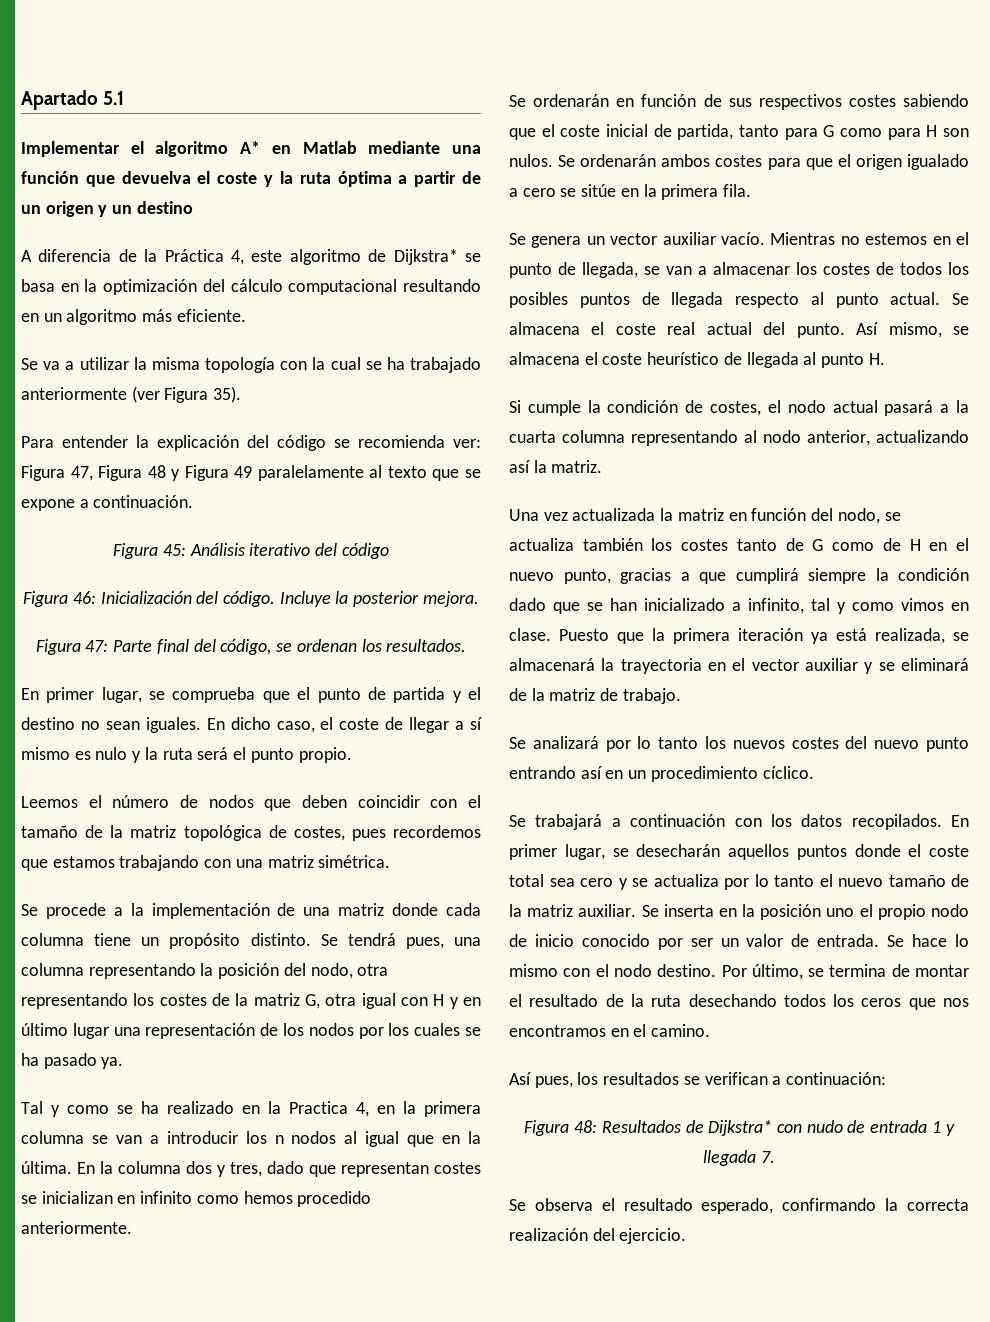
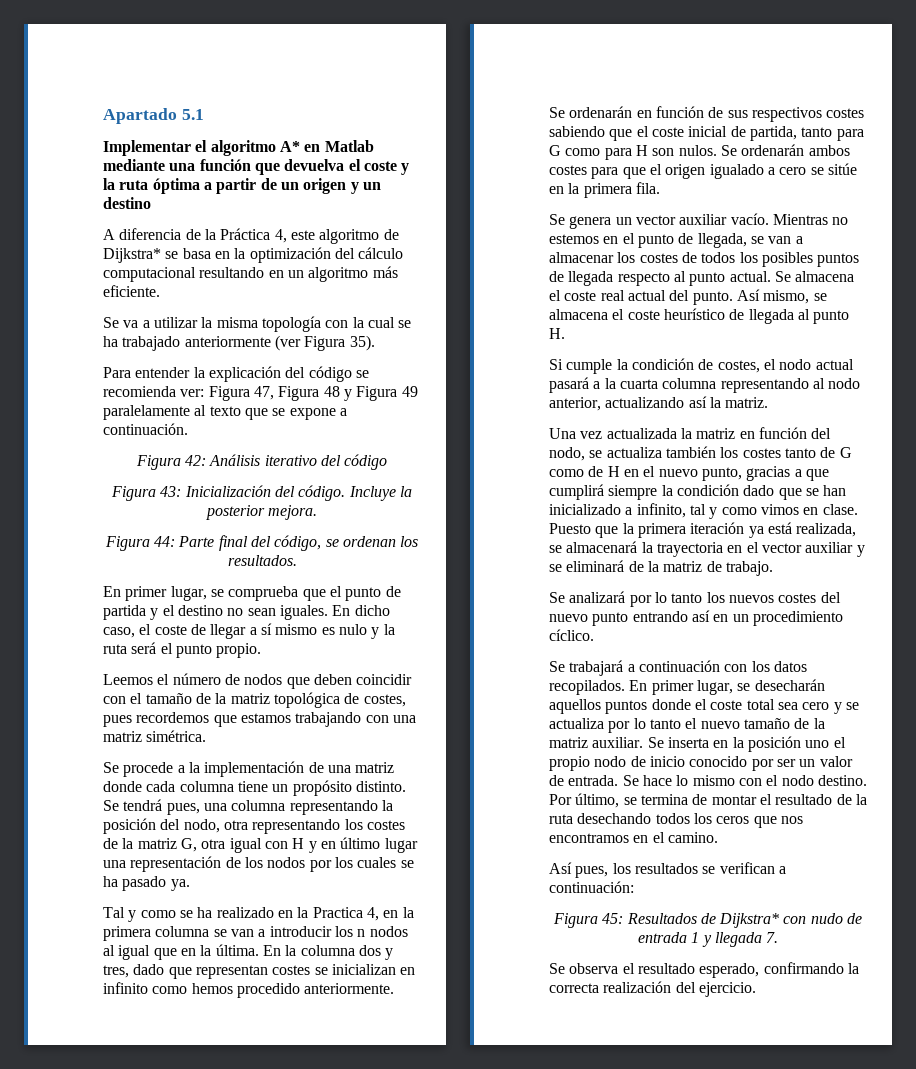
- Figura 45: Análisis iterativo del código
+ Figura 42: Análisis iterativo del código
- Figura 46: Inicialización del código.
+ Figura 43: Inicialización del código.
- Figura 47: Parte final del código, se ordenan los resultados.
+ Figura 44: Parte final del código, se ordenan los resultados.
- Figura 48: Resultados de Dijkstra* con nudo de entrada 1 y llegada 7.
+ Figura 45: Resultados de Dijkstra* con nudo de entrada 1 y llegada 7.

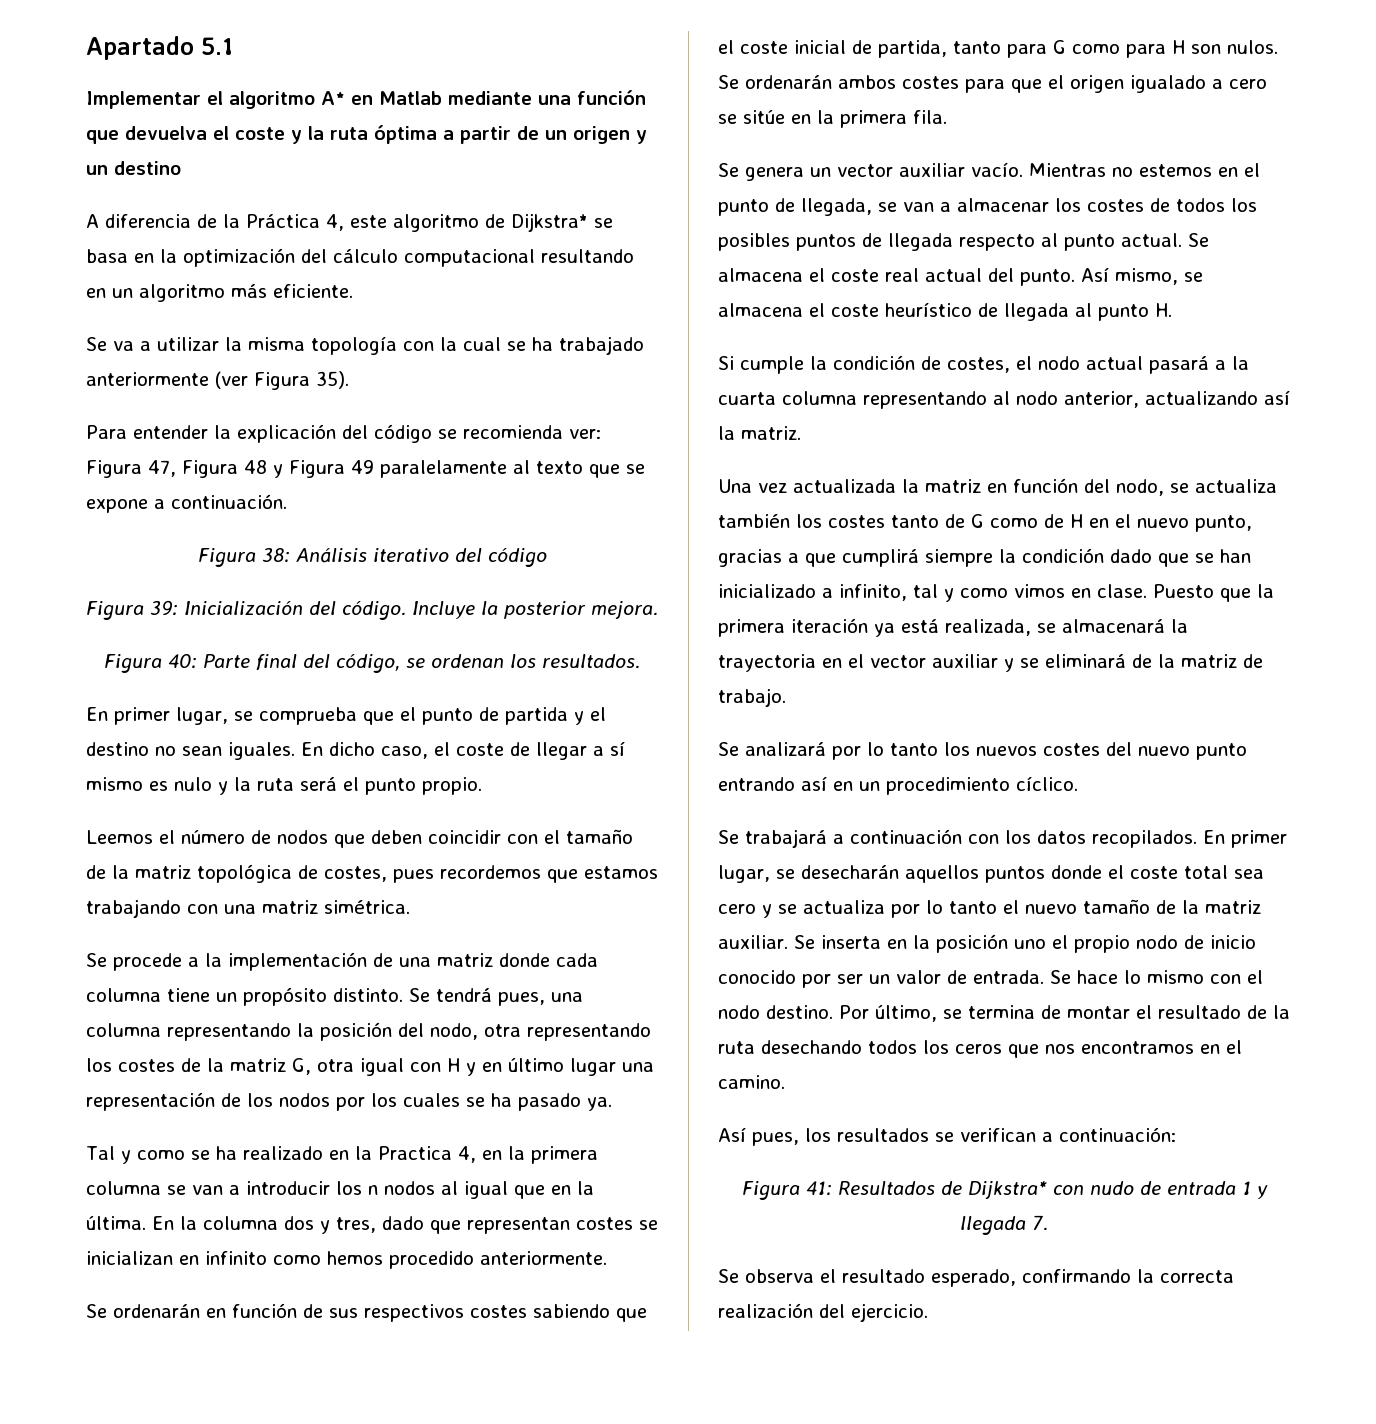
- Figura 42: Análisis iterativo del código
+ Figura 38: Análisis iterativo del código
- Figura 43: Inicialización del código.
+ Figura 39: Inicialización del código.
- Figura 44: Parte final del código, se ordenan los resultados.
+ Figura 40: Parte final del código, se ordenan los resultados.
- Figura 45: Resultados de Dijkstra* con nudo de entrada 1 y llegada 7.
+ Figura 41: Resultados de Dijkstra* con nudo de entrada 1 y llegada 7.

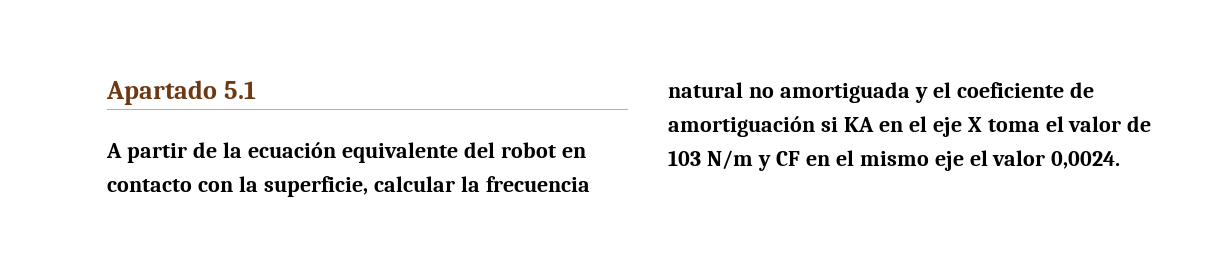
- Implementar el algoritmo A* en Matlab mediante una función que devuelva el coste y la ruta óptima a partir de un origen y un destino
- A diferencia de la Práctica 4, este algoritmo de Dijkstra* se basa en la optimización del cálculo computacional resultando en un algoritmo más eficiente.
- Se va a utilizar la misma topología con la cual se ha trabajado anteriormente (ver Figura 35).
- Para entender la explicación del código se recomienda ver: Figura 47, Figura 48 y Figura 49 paralelamente al texto que se expone a continuación.
- Figura 38: Análisis iterativo del código
- Figura 39: Inicialización del código. Incluye la posterior mejora.
- Figura 40: Parte final del código, se ordenan los resultados.
- En primer lugar, se comprueba que el punto de partida y el destino no sean iguales. En dicho caso, el coste de llegar a sí mismo es nulo y la ruta será el punto propio.
- Leemos el número de nodos que deben coincidir con el tamaño de la matriz topológica de costes, pues recordemos que estamos trabajando con una matriz simétrica.
- Se procede a la implementación de una matriz donde cada columna tiene un propósito distinto. Se tendrá pues, una columna representando la posición del nodo, otra representando los costes de la matriz G, otra igual con H y en último lugar una representación de los nodos por los cuales se ha pasado ya.
- Tal y como se ha realizado en la Practica 4, en la primera columna se van a introducir los n nodos al igual que en la última. En la columna dos y tres, dado que representan costes se inicializan en infinito como hemos procedido anteriormente.
- Se ordenarán en función de sus respectivos costes sabiendo que el coste inicial de partida, tanto para G como para H son nulos. Se ordenarán ambos costes para que el origen igualado a cero se sitúe en la primera fila.
- Se genera un vector auxiliar vacío. Mientras no estemos en el punto de llegada, se van a almacenar los costes de todos los posibles puntos de llegada respecto al punto actual. Se almacena el coste real actual del punto. Así mismo, se almacena el coste heurístico de llegada al punto H.
- Si cumple la condición de costes, el nodo actual pasará a la cuarta columna representando al nodo anterior, actualizando así la matriz.
- Una vez actualizada la matriz en función del nodo, se actualiza también los costes tanto de G como de H en el nuevo punto, gracias a que cumplirá siempre la condición dado que se han inicializado a infinito, tal y como vimos en clase. Puesto que la primera iteración ya está realizada, se almacenará la trayectoria en el vector auxiliar y se eliminará de la matriz de trabajo.
- Se analizará por lo tanto los nuevos costes del nuevo punto entrando así en un procedimiento cíclico.
- Se trabajará a continuación con los datos recopilados. En primer lugar, se desecharán aquellos puntos donde el coste total sea cero y se actualiza por lo tanto el nuevo tamaño de la matriz auxiliar. Se inserta en la posición uno el propio nodo de inicio conocido por ser un valor de entrada. Se hace lo mismo con el nodo destino. Por último, se termina de montar el resultado de la ruta desechando todos los ceros que nos encontramos en el camino.
- Así pues, los resultados se verifican a continuación:
- Figura 41: Resultados de Dijkstra* con nudo de entrada 1 y llegada 7.
- Se observa el resultado esperado, confirmando la correcta realización del ejercicio.
+ A partir de la ecuación equivalente del robot en contacto con la superficie, calcular la frecuencia natural no amortiguada y el coeficiente de amortiguación si KA en el eje X toma el valor de 103 N/m y CF en el mismo eje el valor 0,0024.

